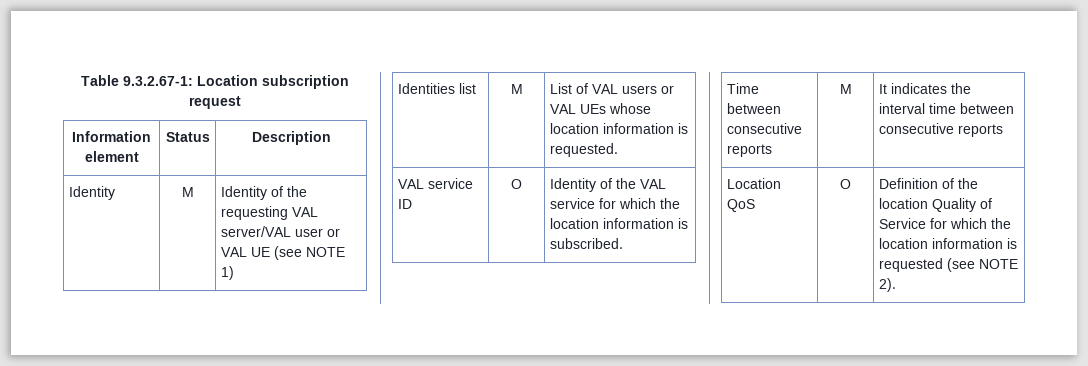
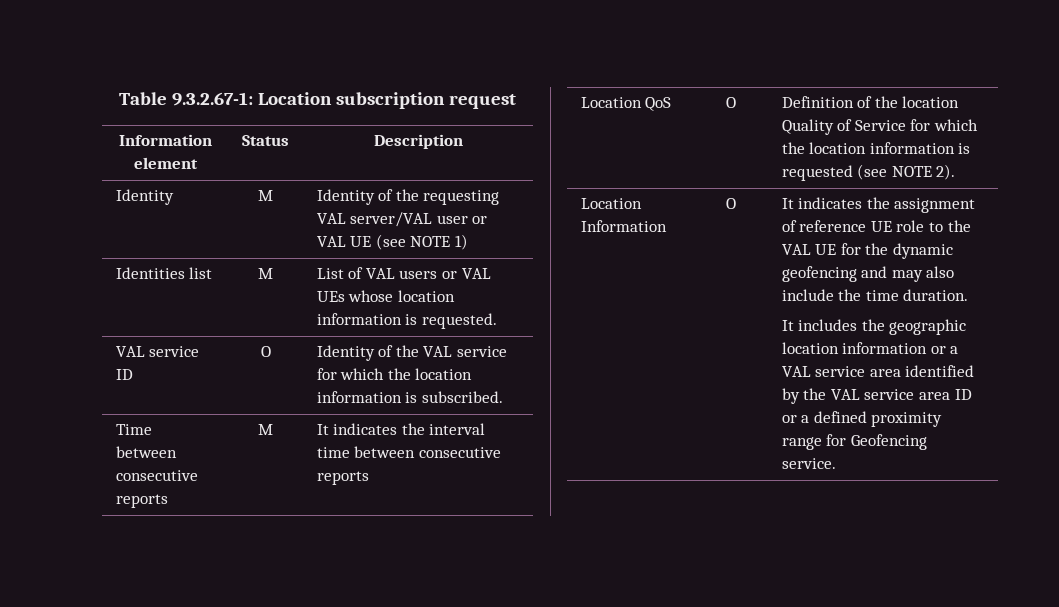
+ Location Information | O | It indicates the assignment of reference UE role to the VAL UE for the dynamic geofencing and may also include the time duration.
+ It includes the geographic location information or a VAL service area identified by the VAL service area ID or a defined proximity range for Geofencing service.

